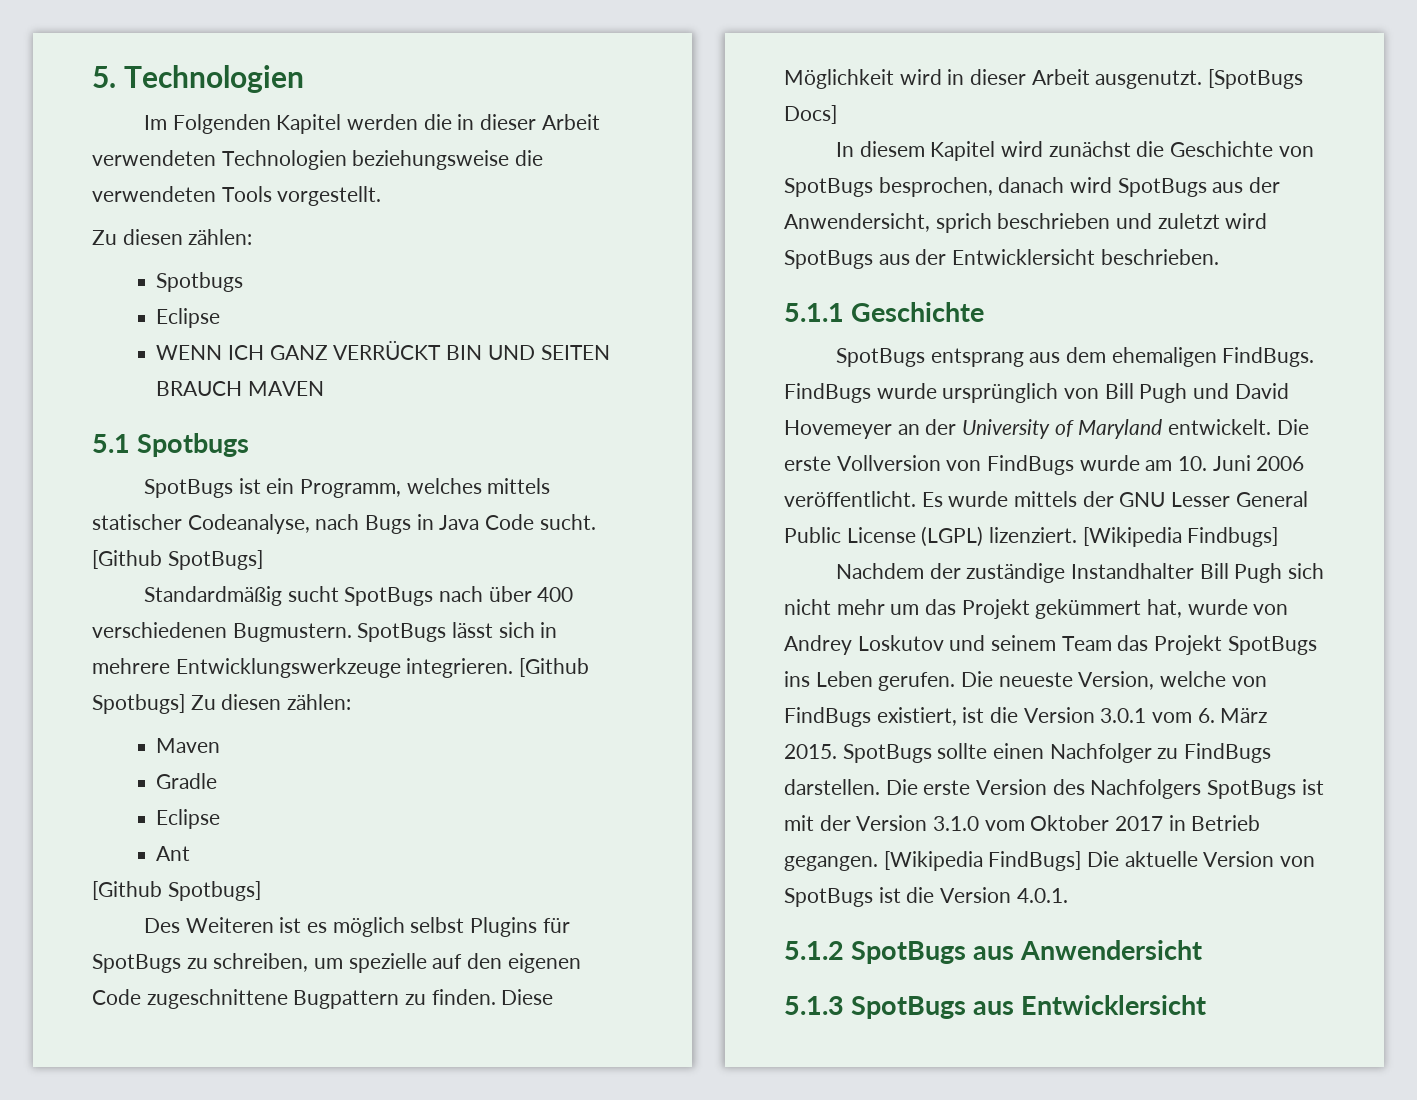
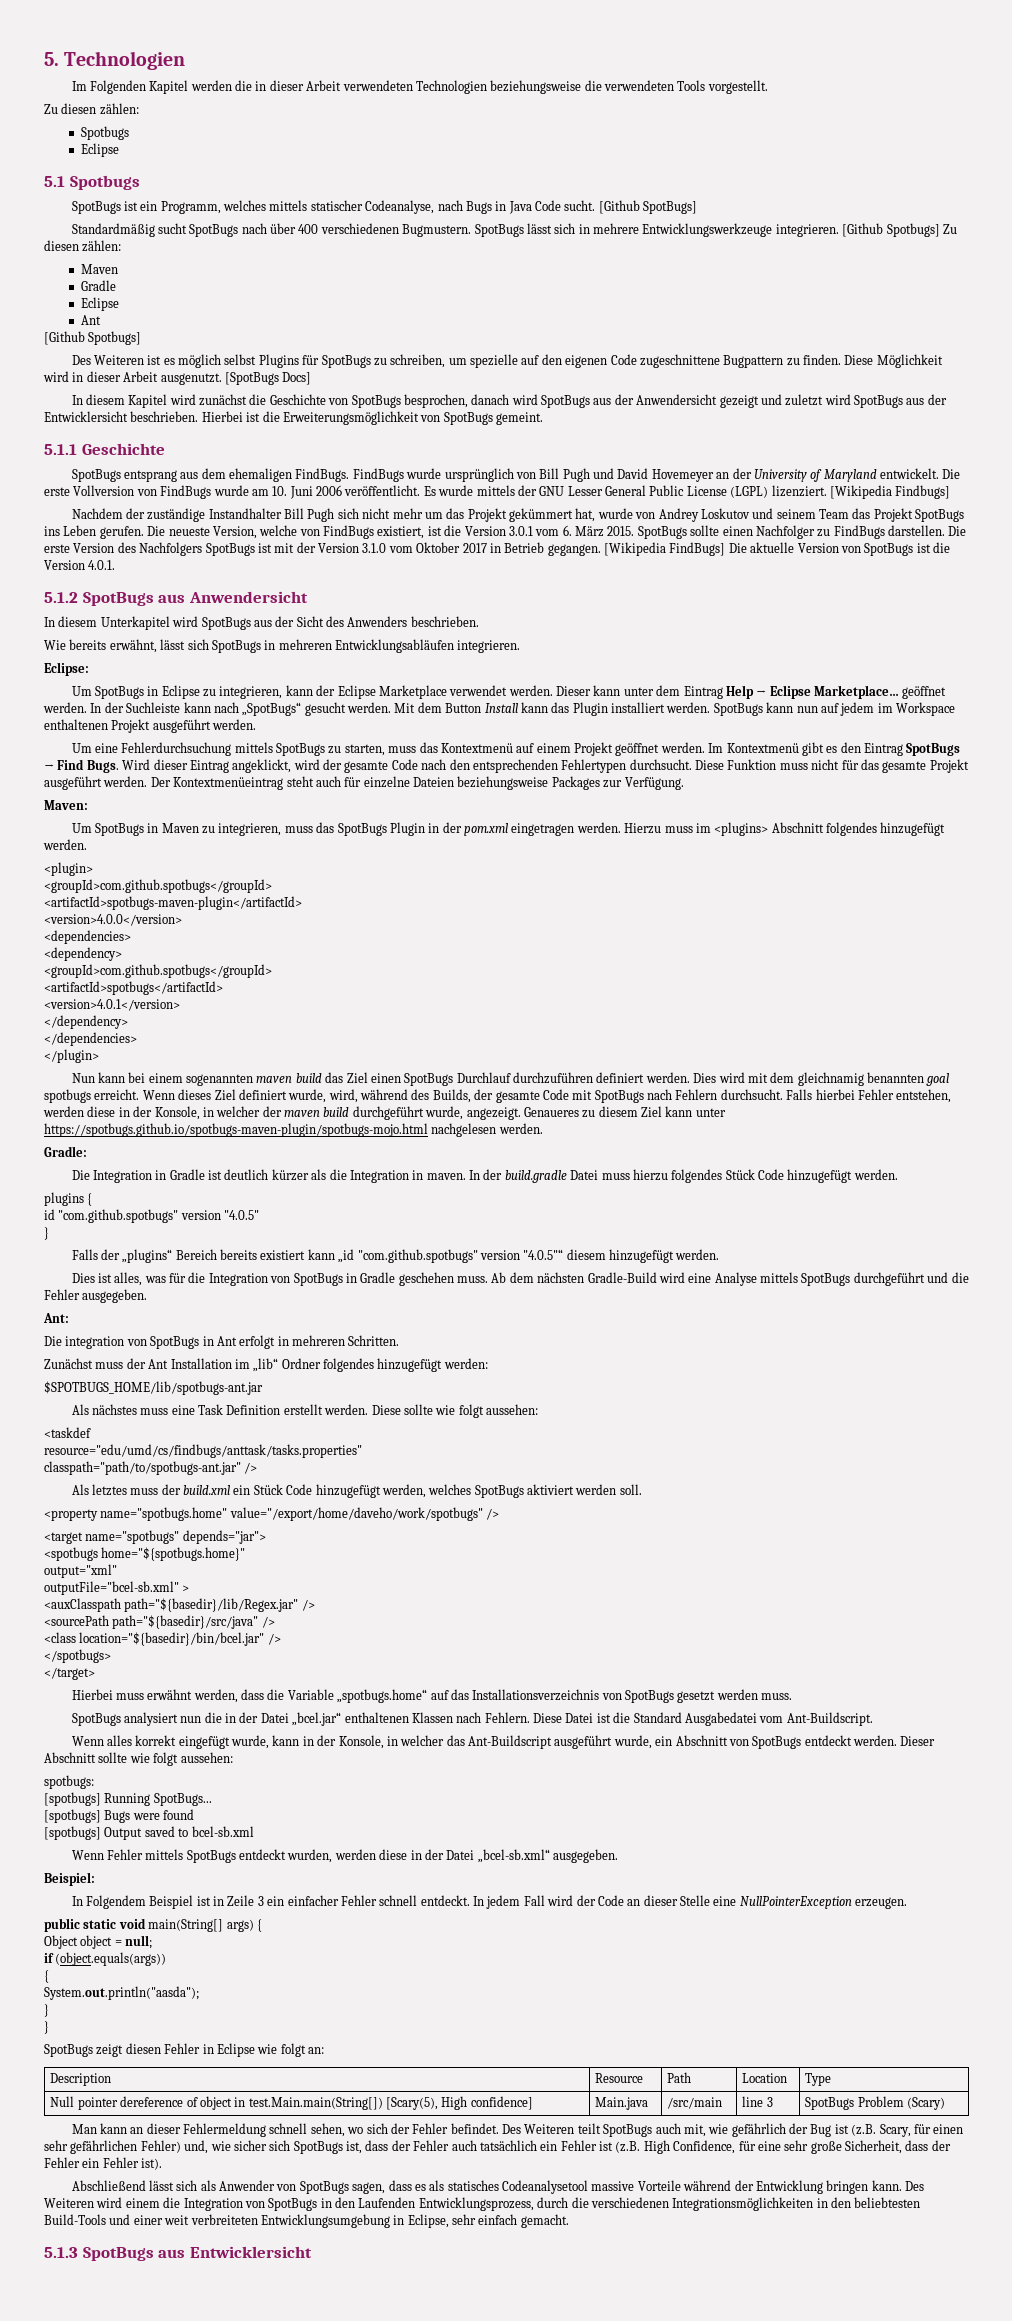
- WENN ICH GANZ VERRÜCKT BIN UND SEITEN BRAUCH MAVEN
- In diesem Kapitel wird zunächst die Geschichte von SpotBugs besprochen, danach wird SpotBugs aus der Anwendersicht, sprich beschrieben und zuletzt wird SpotBugs aus der Entwicklersicht beschrieben.
+ In diesem Kapitel wird zunächst die Geschichte von SpotBugs besprochen, danach wird SpotBugs aus der Anwendersicht gezeigt und zuletzt wird SpotBugs aus der Entwicklersicht beschrieben. Hierbei ist die Erweiterungsmöglichkeit von SpotBugs gemeint.
+ In diesem Unterkapitel wird SpotBugs aus der Sicht des Anwenders beschrieben.
+ Wie bereits erwähnt, lässt sich SpotBugs in mehreren Entwicklungsabläufen integrieren.
+ Eclipse:
+ Um SpotBugs in Eclipse zu integrieren, kann der Eclipse Marketplace verwendet werden. Dieser kann unter dem Eintrag Help → Eclipse Marketplace… geöffnet werden. In der Suchleiste kann nach „SpotBugs“ gesucht werden. Mit dem Button Install kann das Plugin installiert werden. SpotBugs kann nun auf jedem im Workspace enthaltenen Projekt ausgeführt werden.
+ Um eine Fehlerdurchsuchung mittels SpotBugs zu starten, muss das Kontextmenü auf einem Projekt geöffnet werden. Im Kontextmenü gibt es den Eintrag SpotBugs → Find Bugs. Wird dieser Eintrag angeklickt, wird der gesamte Code nach den entsprechenden Fehlertypen durchsucht. Diese Funktion muss nicht für das gesamte Projekt ausgeführt werden. Der Kontextmenüeintrag steht auch für einzelne Dateien beziehungsweise Packages zur Verfügung.
+ Maven:
+ Um SpotBugs in Maven zu integrieren, muss das SpotBugs Plugin in der pom.xml eingetragen werden. Hierzu muss im <plugins> Abschnitt folgendes hinzugefügt werden.
+ <plugin>
+ <groupId>com.github.spotbugs</groupId>
+ <artifactId>spotbugs-maven-plugin</artifactId>
+ <version>4.0.0</version>
+ <dependencies>
+ <dependency>
+ <groupId>com.github.spotbugs</groupId>
+ <artifactId>spotbugs</artifactId>
+ <version>4.0.1</version>
+ </dependency>
+ </dependencies>
+ </plugin>
+ Nun kann bei einem sogenannten maven build das Ziel einen SpotBugs Durchlauf durchzuführen definiert werden. Dies wird mit dem gleichnamig benannten goal spotbugs erreicht. Wenn dieses Ziel definiert wurde, wird, während des Builds, der gesamte Code mit SpotBugs nach Fehlern durchsucht. Falls hierbei Fehler entstehen, werden diese in der Konsole, in welcher der maven build durchgeführt wurde, angezeigt. Genaueres zu diesem Ziel kann unter https://spotbugs.github.io/spotbugs-maven-plugin/spotbugs-mojo.html nachgelesen werden.
+ Gradle:
+ Die Integration in Gradle ist deutlich kürzer als die Integration in maven. In der build.gradle Datei muss hierzu folgendes Stück Code hinzugefügt werden.
+ plugins {
+ id "com.github.spotbugs" version "4.0.5"
+ }
+ Falls der „plugins“ Bereich bereits existiert kann „id "com.github.spotbugs" version "4.0.5"“ diesem hinzugefügt werden.
+ Dies ist alles, was für die Integration von SpotBugs in Gradle geschehen muss. Ab dem nächsten Gradle-Build wird eine Analyse mittels SpotBugs durchgeführt und die Fehler ausgegeben.
+ Ant:
+ Die integration von SpotBugs in Ant erfolgt in mehreren Schritten.
+ Zunächst muss der Ant Installation im „lib“ Ordner folgendes hinzugefügt werden:
+ $SPOTBUGS_HOME/lib/spotbugs-ant.jar
+ Als nächstes muss eine Task Definition erstellt werden. Diese sollte wie folgt aussehen:
+ <taskdef
+ resource="edu/umd/cs/findbugs/anttask/tasks.properties"
+ classpath="path/to/spotbugs-ant.jar" />
+ Als letztes muss der build.xml ein Stück Code hinzugefügt werden, welches SpotBugs aktiviert werden soll.
+ <property name="spotbugs.home" value="/export/home/daveho/work/spotbugs" />
+ <target name="spotbugs" depends="jar">
+ <spotbugs home="${spotbugs.home}"
+ output="xml"
+ outputFile="bcel-sb.xml" >
+ <auxClasspath path="${basedir}/lib/Regex.jar" />
+ <sourcePath path="${basedir}/src/java" />
+ <class location="${basedir}/bin/bcel.jar" />
+ </spotbugs>
+ </target>
+ Hierbei muss erwähnt werden, dass die Variable „spotbugs.home“ auf das Installationsverzeichnis von SpotBugs gesetzt werden muss.
+ SpotBugs analysiert nun die in der Datei „bcel.jar“ enthaltenen Klassen nach Fehlern. Diese Datei ist die Standard Ausgabedatei vom Ant-Buildscript.
+ Wenn alles korrekt eingefügt wurde, kann in der Konsole, in welcher das Ant-Buildscript ausgeführt wurde, ein Abschnitt von SpotBugs entdeckt werden. Dieser Abschnitt sollte wie folgt aussehen:
+ spotbugs:
+ [spotbugs] Running SpotBugs...
+ [spotbugs] Bugs were found
+ [spotbugs] Output saved to bcel-sb.xml
+ Wenn Fehler mittels SpotBugs entdeckt wurden, werden diese in der Datei „bcel-sb.xml“ ausgegeben.
+ Beispiel:
+ In Folgendem Beispiel ist in Zeile 3 ein einfacher Fehler schnell entdeckt. In jedem Fall wird der Code an dieser Stelle eine NullPointerException erzeugen.
+ public static void main(String[] args) {
+ Object object = null;
+ if (object.equals(args))
+ {
+ System.out.println("aasda");
+ }
+ }
+ SpotBugs zeigt diesen Fehler in Eclipse wie folgt an:
+ Description | Resource | Path | Location | Type
+ Null pointer dereference of object in test.Main.main(String[]) [Scary(5), High confidence] | Main.java | /src/main | line 3 | SpotBugs Problem (Scary)
+ Man kann an dieser Fehlermeldung schnell sehen, wo sich der Fehler befindet. Des Weiteren teilt SpotBugs auch mit, wie gefährlich der Bug ist (z.B. Scary, für einen sehr gefährlichen Fehler) und, wie sicher sich SpotBugs ist, dass der Fehler auch tatsächlich ein Fehler ist (z.B. High Confidence, für eine sehr große Sicherheit, dass der Fehler ein Fehler ist).
+ Abschließend lässt sich als Anwender von SpotBugs sagen, dass es als statisches Codeanalysetool massive Vorteile während der Entwicklung bringen kann. Des Weiteren wird einem die Integration von SpotBugs in den Laufenden Entwicklungsprozess, durch die verschiedenen Integrationsmöglichkeiten in den beliebtesten Build-Tools und einer weit verbreiteten Entwicklungsumgebung in Eclipse, sehr einfach gemacht.

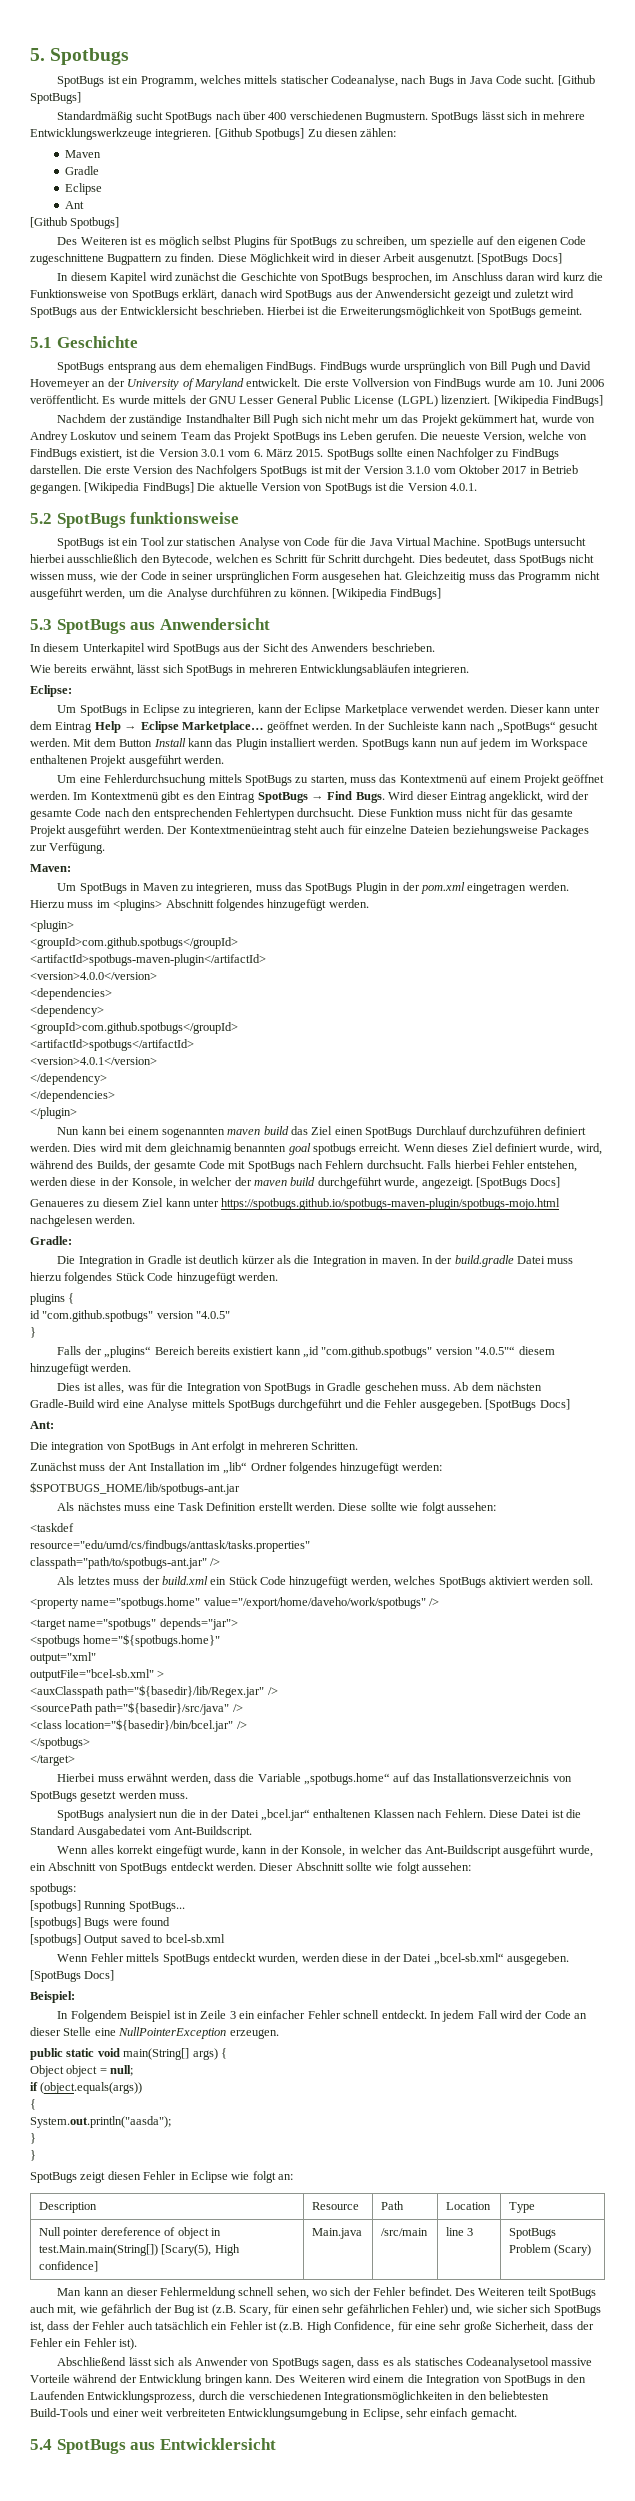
- 5. Technologien
- Im Folgenden Kapitel werden die in dieser Arbeit verwendeten Technologien beziehungsweise die verwendeten Tools vorgestellt.
- Zu diesen zählen:
- Spotbugs
- Eclipse
- 5.1 Spotbugs
+ 5. Spotbugs
- In diesem Kapitel wird zunächst die Geschichte von SpotBugs besprochen, danach wird SpotBugs aus der Anwendersicht gezeigt und zuletzt wird SpotBugs aus der Entwicklersicht beschrieben.
+ In diesem Kapitel wird zunächst die Geschichte von SpotBugs besprochen, im Anschluss daran wird kurz die Funktionsweise von SpotBugs erklärt, danach wird SpotBugs aus der Anwendersicht gezeigt und zuletzt wird SpotBugs aus der Entwicklersicht beschrieben.
- 5.1.1 Geschichte
+ 5.1 Geschichte
- Es wurde mittels der GNU Lesser General Public License (LGPL) lizenziert. [Wikipedia Findbugs]
+ Es wurde mittels der GNU Lesser General Public License (LGPL) lizenziert. [Wikipedia FindBugs]
- 5.1.2 SpotBugs aus Anwendersicht
+ 5.2 SpotBugs funktionsweise
+ SpotBugs ist ein Tool zur statischen Analyse von Code für die Java Virtual Machine. SpotBugs untersucht hierbei ausschließlich den Bytecode, welchen es Schritt für Schritt durchgeht. Dies bedeutet, dass SpotBugs nicht wissen muss, wie der Code in seiner ursprünglichen Form ausgesehen hat. Gleichzeitig muss das Programm nicht ausgeführt werden, um die Analyse durchführen zu können. [Wikipedia FindBugs]
+ 5.3 SpotBugs aus Anwendersicht
- Falls hierbei Fehler entstehen, werden diese in der Konsole, in welcher der maven build durchgeführt wurde, angezeigt. Genaueres zu diesem Ziel kann unter https://spotbugs.github.io/spotbugs-maven-plugin/spotbugs-mojo.html nachgelesen werden.
+ Falls hierbei Fehler entstehen, werden diese in der Konsole, in welcher der maven build durchgeführt wurde, angezeigt. [SpotBugs Docs]
+ Genaueres zu diesem Ziel kann unter https://spotbugs.github.io/spotbugs-maven-plugin/spotbugs-mojo.html nachgelesen werden.
- Ab dem nächsten Gradle-Build wird eine Analyse mittels SpotBugs durchgeführt und die Fehler ausgegeben.
+ Ab dem nächsten Gradle-Build wird eine Analyse mittels SpotBugs durchgeführt und die Fehler ausgegeben. [SpotBugs Docs]
- Wenn Fehler mittels SpotBugs entdeckt wurden, werden diese in der Datei „bcel-sb.xml“ ausgegeben.
+ Wenn Fehler mittels SpotBugs entdeckt wurden, werden diese in der Datei „bcel-sb.xml“ ausgegeben. [SpotBugs Docs]
- 5.1.3 SpotBugs aus Entwicklersicht
+ 5.4 SpotBugs aus Entwicklersicht

